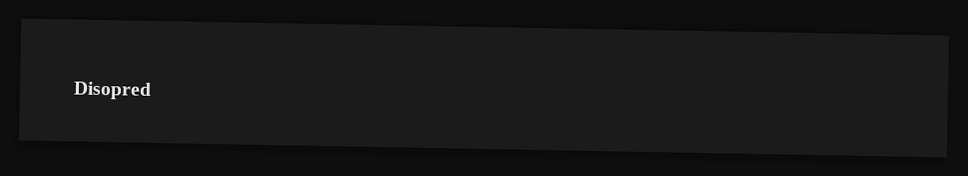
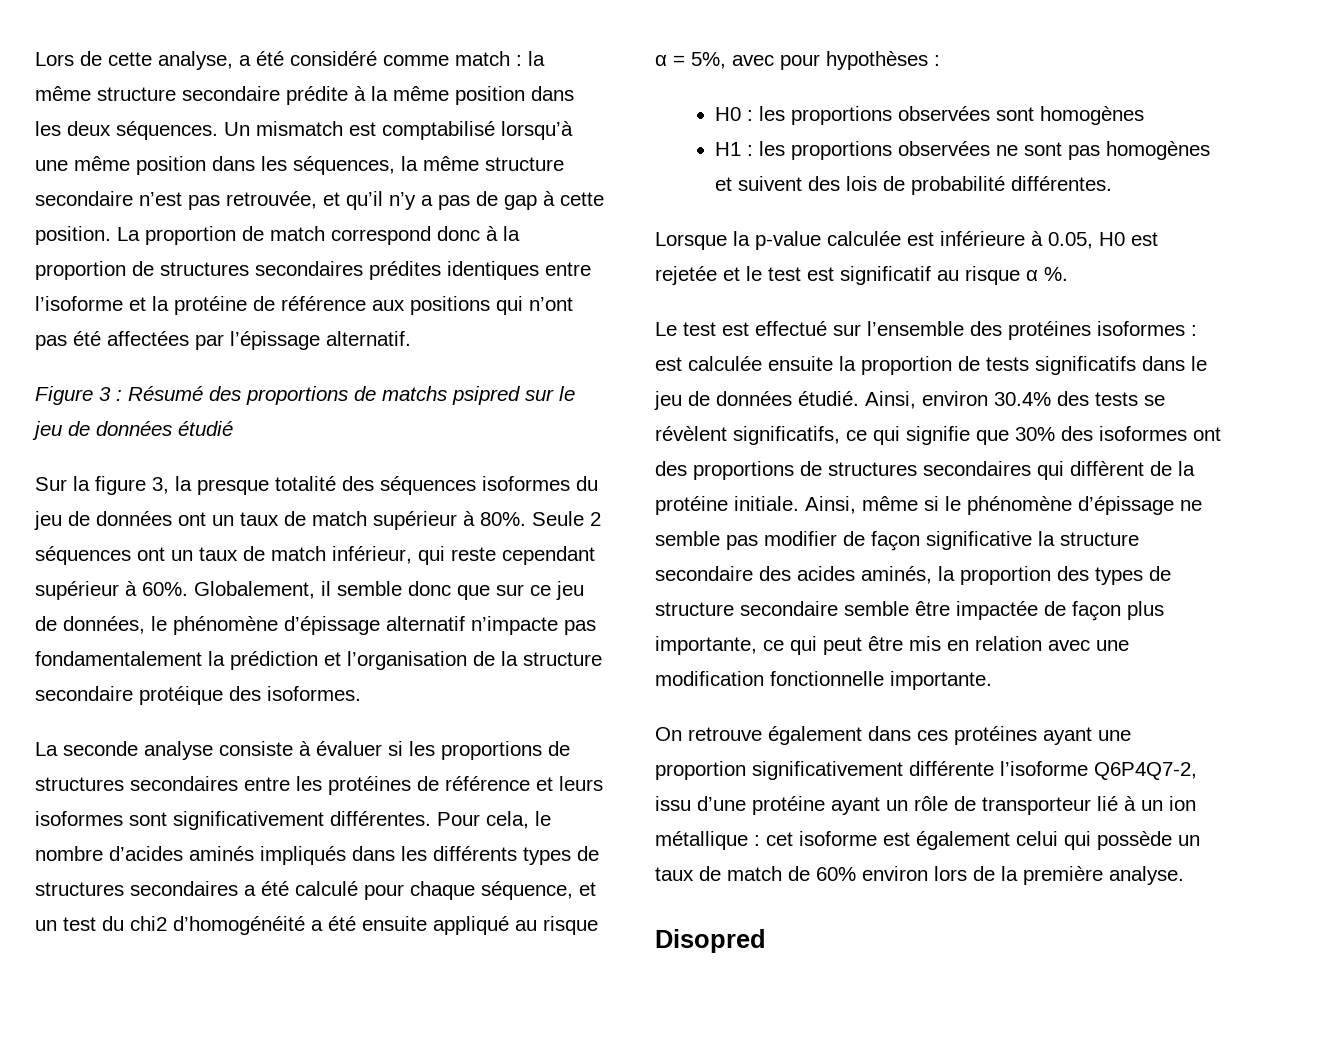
+ Lors de cette analyse, a été considéré comme match : la même structure secondaire prédite à la même position dans les deux séquences. Un mismatch est comptabilisé lorsqu’à une même position dans les séquences, la même structure secondaire n’est pas retrouvée, et qu’il n’y a pas de gap à cette position. La proportion de match correspond donc à la proportion de structures secondaires prédites identiques entre l’isoforme et la protéine de référence aux positions qui n’ont pas été affectées par l’épissage alternatif.
+ Figure 3 : Résumé des proportions de matchs psipred sur le jeu de données étudié
+ Sur la figure 3, la presque totalité des séquences isoformes du jeu de données ont un taux de match supérieur à 80%. Seule 2 séquences ont un taux de match inférieur, qui reste cependant supérieur à 60%. Globalement, il semble donc que sur ce jeu de données, le phénomène d’épissage alternatif n’impacte pas fondamentalement la prédiction et l’organisation de la structure secondaire protéique des isoformes.
+ La seconde analyse consiste à évaluer si les proportions de structures secondaires entre les protéines de référence et leurs isoformes sont significativement différentes. Pour cela, le nombre d’acides aminés impliqués dans les différents types de structures secondaires a été calculé pour chaque séquence, et un test du chi2 d’homogénéité a été ensuite appliqué au risque α = 5%, avec pour hypothèses :
+ H0 : les proportions observées sont homogènes
+ H1 : les proportions observées ne sont pas homogènes et suivent des lois de probabilité différentes.
+ Lorsque la p-value calculée est inférieure à 0.05, H0 est rejetée et le test est significatif au risque α %.
+ Le test est effectué sur l’ensemble des protéines isoformes : est calculée ensuite la proportion de tests significatifs dans le jeu de données étudié. Ainsi, environ 30.4% des tests se révèlent significatifs, ce qui signifie que 30% des isoformes ont des proportions de structures secondaires qui diffèrent de la protéine initiale. Ainsi, même si le phénomène d’épissage ne semble pas modifier de façon significative la structure secondaire des acides aminés, la proportion des types de structure secondaire semble être impactée de façon plus importante, ce qui peut être mis en relation avec une modification fonctionnelle importante.
+ On retrouve également dans ces protéines ayant une proportion significativement différente l’isoforme Q6P4Q7-2, issu d’une protéine ayant un rôle de transporteur lié à un ion métallique : cet isoforme est également celui qui possède un taux de match de 60% environ lors de la première analyse.

